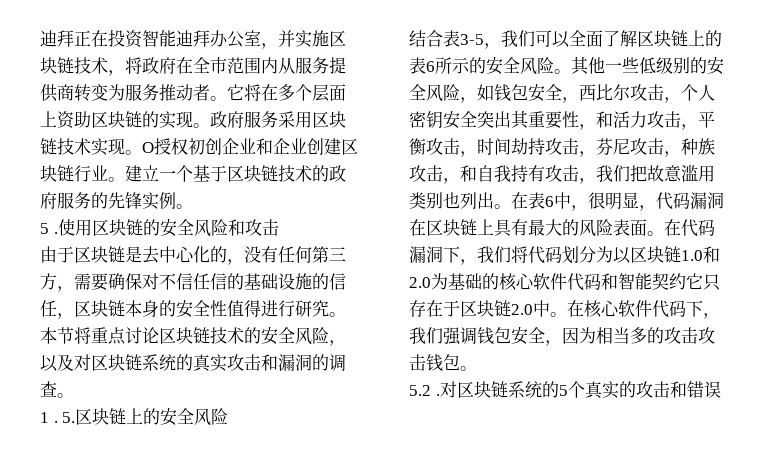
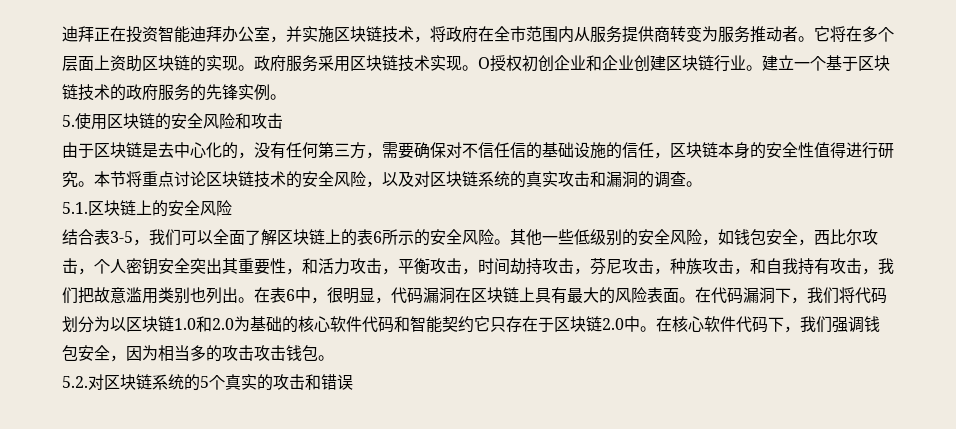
- 5 .使用区块链的安全风险和攻击
+ 5.使用区块链的安全风险和攻击
- 1 . 5.区块链上的安全风险
+ 5.1.区块链上的安全风险
- 5.2 .对区块链系统的5个真实的攻击和错误
+ 5.2.对区块链系统的5个真实的攻击和错误

